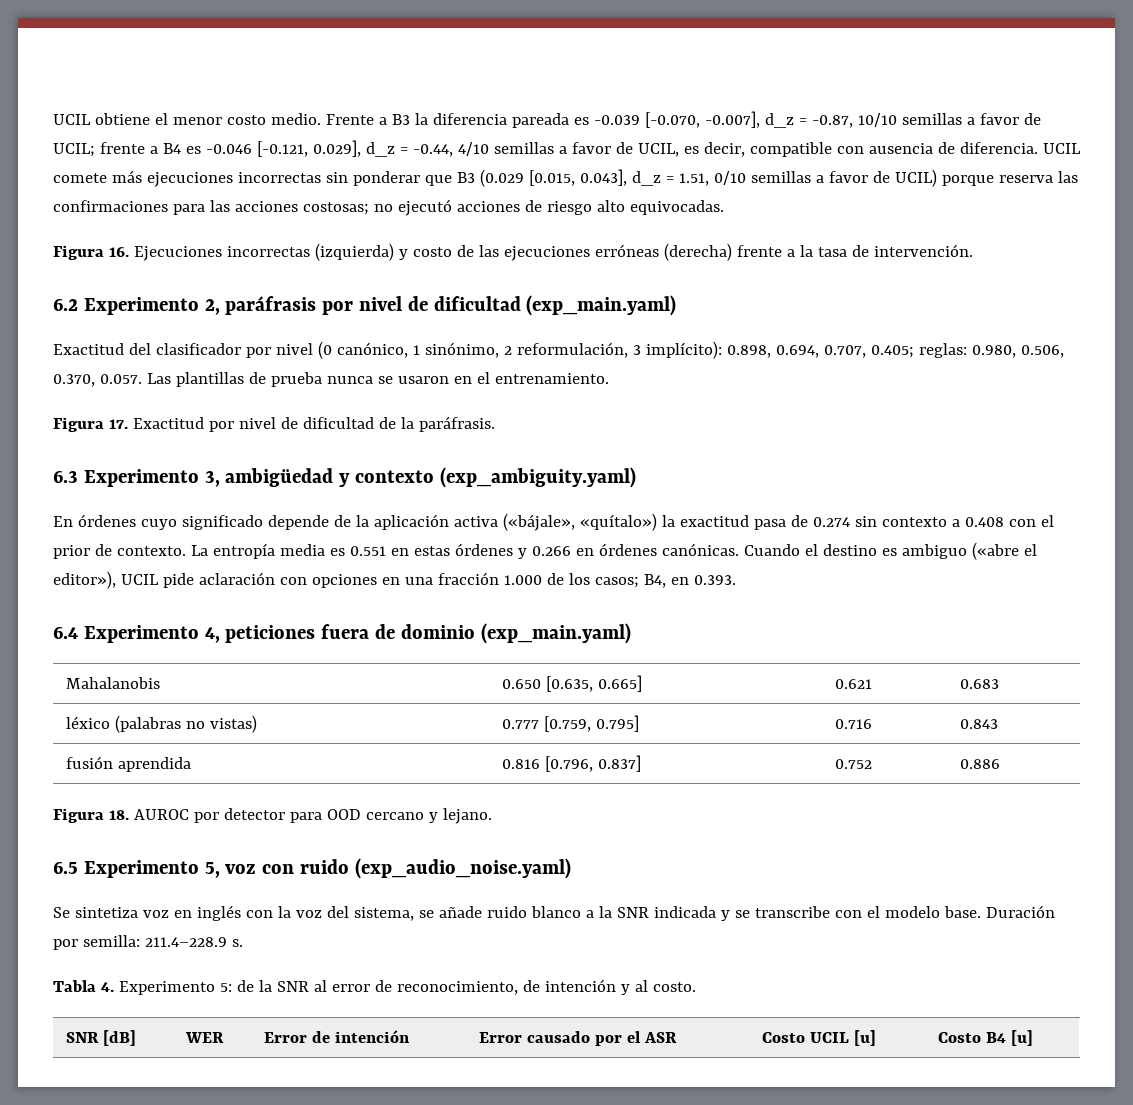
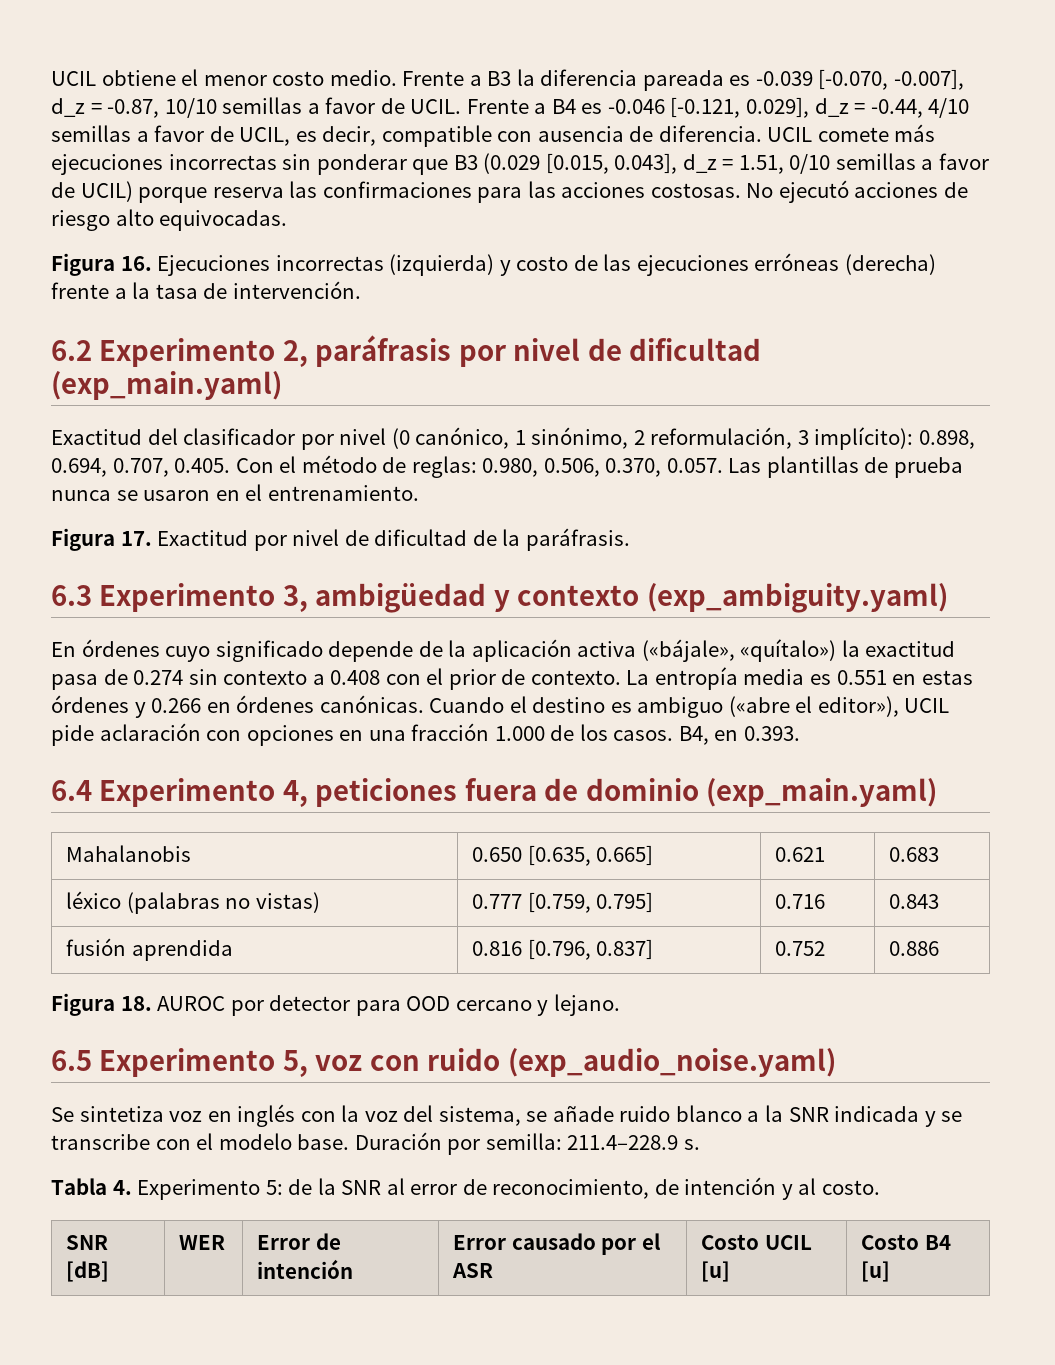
- Frente a B3 la diferencia pareada es -0.039 [-0.070, -0.007], d_z = -0.87, 10/10 semillas a favor de UCIL; frente a B4 es -0.046 [-0.121, 0.029], d_z = -0.44, 4/10 semillas a favor de UCIL, es decir, compatible con ausencia de diferencia.
+ Frente a B3 la diferencia pareada es -0.039 [-0.070, -0.007], d_z = -0.87, 10/10 semillas a favor de UCIL. Frente a B4 es -0.046 [-0.121, 0.029], d_z = -0.44, 4/10 semillas a favor de UCIL, es decir, compatible con ausencia de diferencia.
- UCIL comete más ejecuciones incorrectas sin ponderar que B3 (0.029 [0.015, 0.043], d_z = 1.51, 0/10 semillas a favor de UCIL) porque reserva las confirmaciones para las acciones costosas; no ejecutó acciones de riesgo alto equivocadas.
+ UCIL comete más ejecuciones incorrectas sin ponderar que B3 (0.029 [0.015, 0.043], d_z = 1.51, 0/10 semillas a favor de UCIL) porque reserva las confirmaciones para las acciones costosas. No ejecutó acciones de riesgo alto equivocadas.
- Exactitud del clasificador por nivel (0 canónico, 1 sinónimo, 2 reformulación, 3 implícito): 0.898, 0.694, 0.707, 0.405; reglas: 0.980, 0.506, 0.370, 0.057. Las plantillas de prueba nunca se usaron en el entrenamiento.
+ Exactitud del clasificador por nivel (0 canónico, 1 sinónimo, 2 reformulación, 3 implícito): 0.898, 0.694, 0.707, 0.405. Con el método de reglas: 0.980, 0.506, 0.370, 0.057. Las plantillas de prueba nunca se usaron en el entrenamiento.
- Cuando el destino es ambiguo («abre el editor»), UCIL pide aclaración con opciones en una fracción 1.000 de los casos; B4, en 0.393.
+ Cuando el destino es ambiguo («abre el editor»), UCIL pide aclaración con opciones en una fracción 1.000 de los casos. B4, en 0.393.

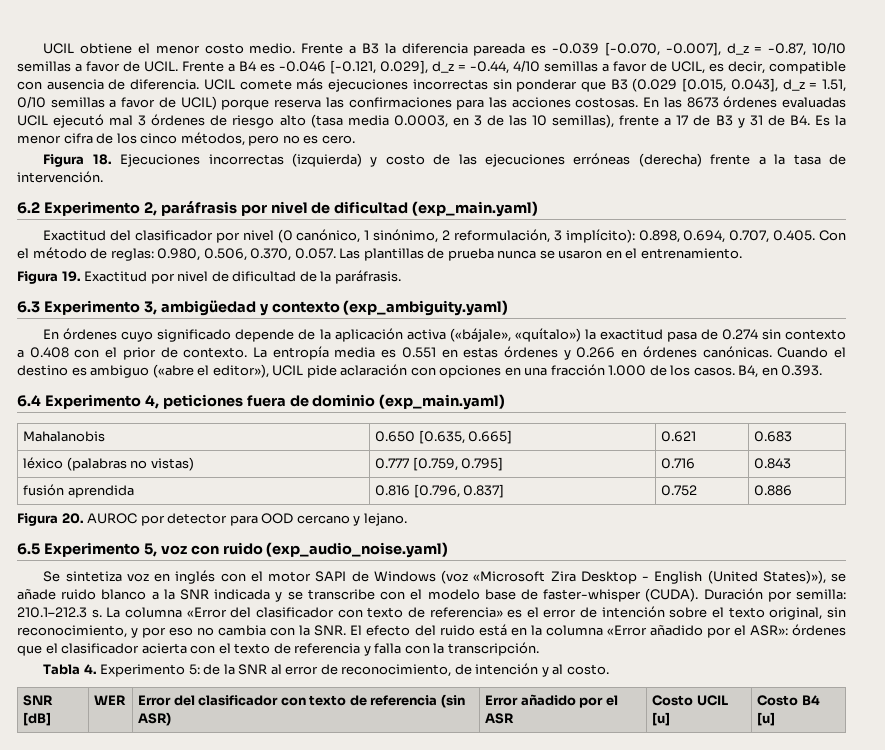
- No ejecutó acciones de riesgo alto equivocadas.
- Figura 16. Ejecuciones incorrectas (izquierda) y costo de las ejecuciones erróneas (derecha) frente a la tasa de intervención.
+ En las 8673 órdenes evaluadas UCIL ejecutó mal 3 órdenes de riesgo alto (tasa media 0.0003, en 3 de las 10 semillas), frente a 17 de B3 y 31 de B4. Es la menor cifra de los cinco métodos, pero no es cero.
+ Figura 18. Ejecuciones incorrectas (izquierda) y costo de las ejecuciones erróneas (derecha) frente a la tasa de intervención.
- Figura 17. Exactitud por nivel de dificultad de la paráfrasis.
+ Figura 19. Exactitud por nivel de dificultad de la paráfrasis.
- Figura 18. AUROC por detector para OOD cercano y lejano.
+ Figura 20. AUROC por detector para OOD cercano y lejano.
- Se sintetiza voz en inglés con la voz del sistema, se añade ruido blanco a la SNR indicada y se transcribe con el modelo base.
+ Se sintetiza voz en inglés con el motor SAPI de Windows (voz «Microsoft Zira Desktop - English (United States)»), se añade ruido blanco a la SNR indicada y se transcribe con el modelo base de faster-whisper (CUDA).
- Duración por semilla: 211.4–228.9 s.
+ Duración por semilla: 210.1–212.3 s. La columna «Error del clasificador con texto de referencia» es el error de intención sobre el texto original, sin reconocimiento, y por eso no cambia con la SNR. El efecto del ruido está en la columna «Error añadido por el ASR»: órdenes que el clasificador acierta con el texto de referencia y falla con la transcripción.
- SNR [dB] | WER | Error de intención | Error causado por el ASR | Costo UCIL [u] | Costo B4 [u]
+ SNR [dB] | WER | Error del clasificador con texto de referencia (sin ASR) | Error añadido por el ASR | Costo UCIL [u] | Costo B4 [u]

